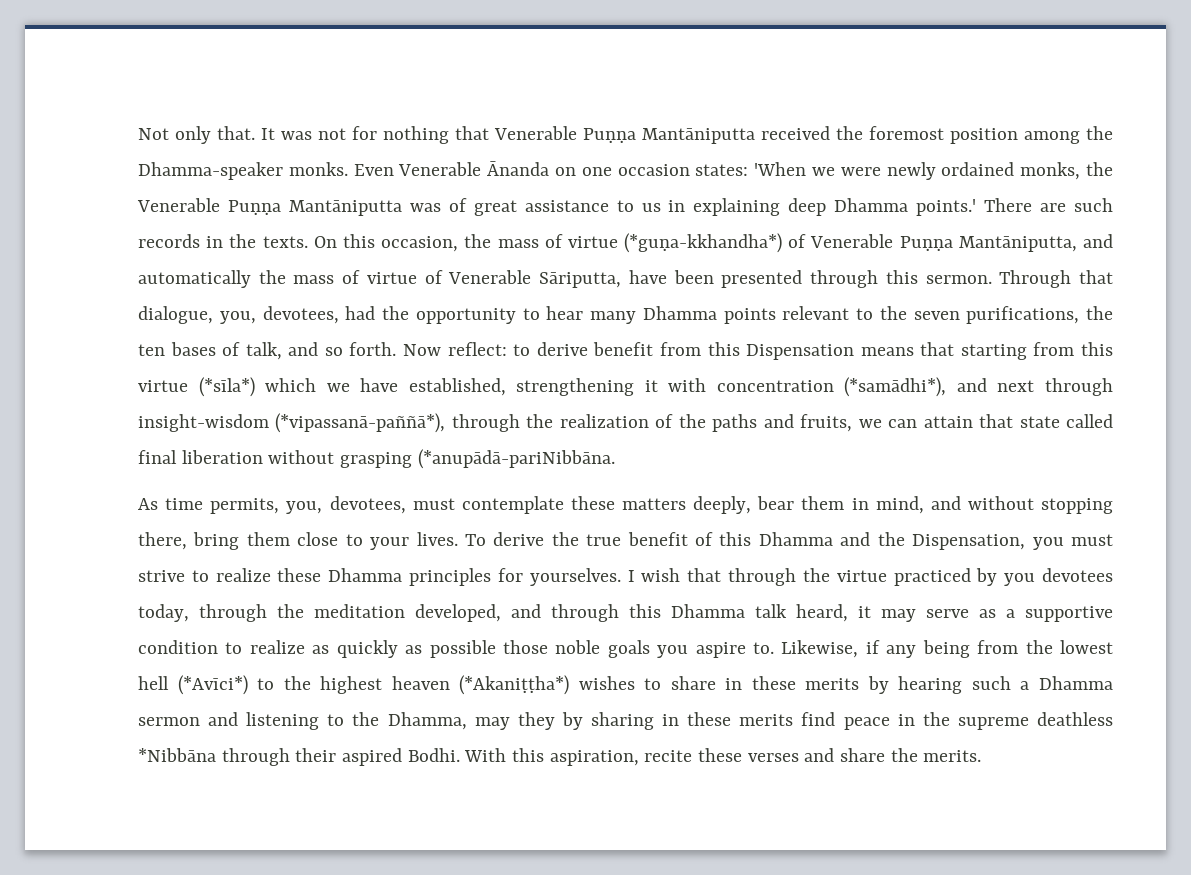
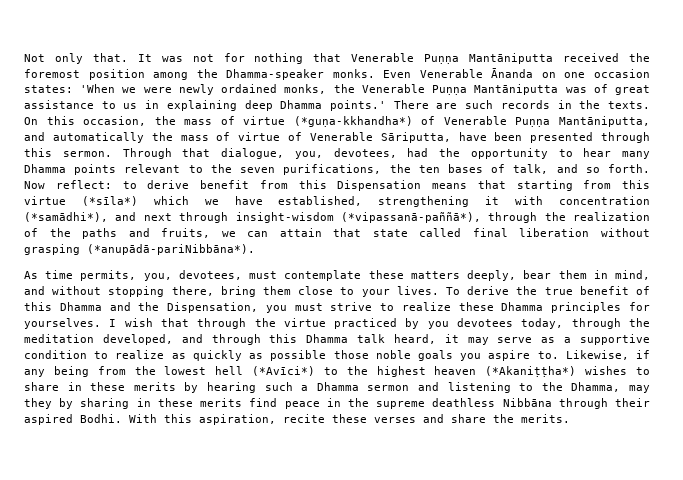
- Now reflect: to derive benefit from this Dispensation means that starting from this virtue (*sīla*) which we have established, strengthening it with concentration (*samādhi*), and next through insight-wisdom (*vipassanā-paññā*), through the realization of the paths and fruits, we can attain that state called final liberation without grasping (*anupādā-pariNibbāna.
+ Now reflect: to derive benefit from this Dispensation means that starting from this virtue (*sīla*) which we have established, strengthening it with concentration (*samādhi*), and next through insight-wisdom (*vipassanā-paññā*), through the realization of the paths and fruits, we can attain that state called final liberation without grasping (*anupādā-pariNibbāna*).
- Likewise, if any being from the lowest hell (*Avīci*) to the highest heaven (*Akaniṭṭha*) wishes to share in these merits by hearing such a Dhamma sermon and listening to the Dhamma, may they by sharing in these merits find peace in the supreme deathless *Nibbāna through their aspired Bodhi.
+ Likewise, if any being from the lowest hell (*Avīci*) to the highest heaven (*Akaniṭṭha*) wishes to share in these merits by hearing such a Dhamma sermon and listening to the Dhamma, may they by sharing in these merits find peace in the supreme deathless Nibbāna through their aspired Bodhi.

